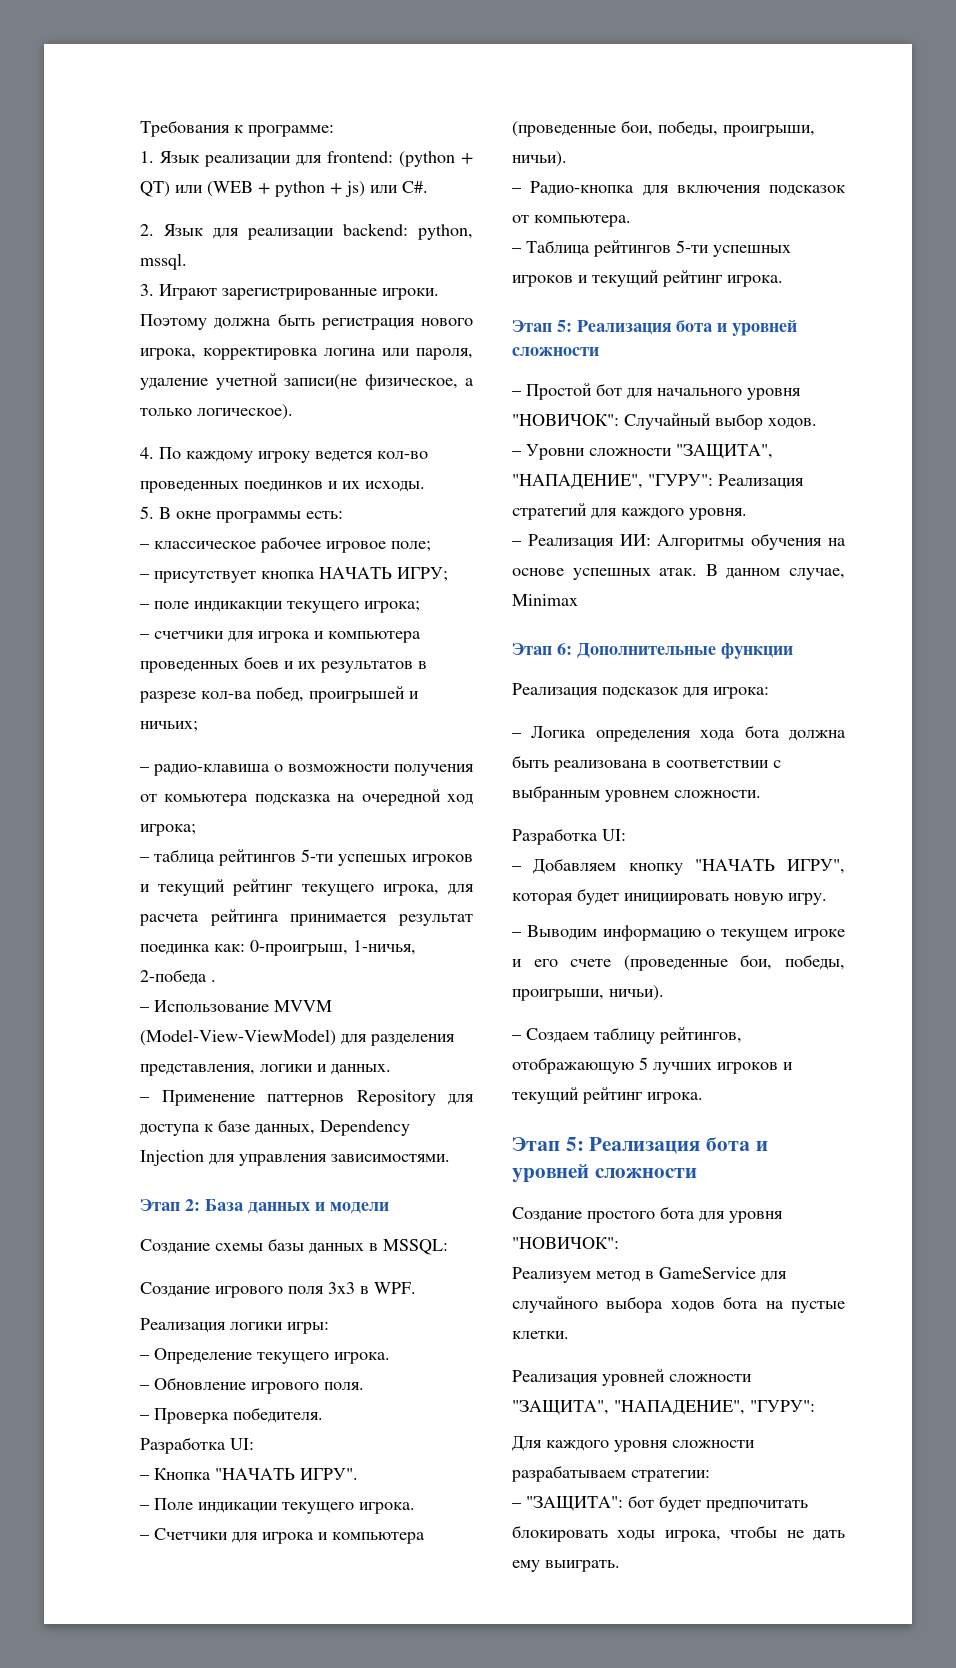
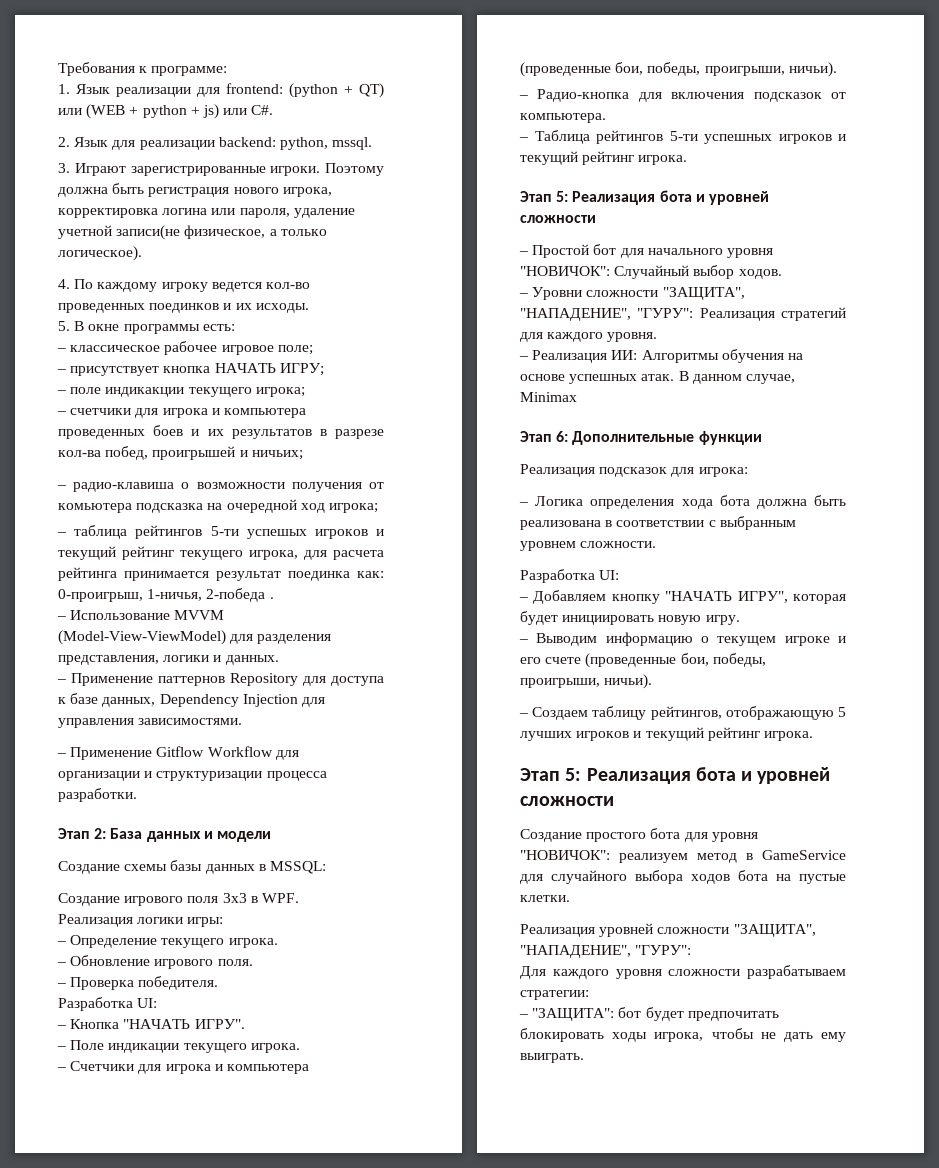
+ – Применение Gitflow Workflow для организации и структуризации процесса разработки.
- Создание простого бота для уровня "НОВИЧОК":
- Реализуем метод в GameService для случайного выбора ходов бота на пустые клетки.
+ Создание простого бота для уровня "НОВИЧОК": реализуем метод в GameService для случайного выбора ходов бота на пустые клетки.

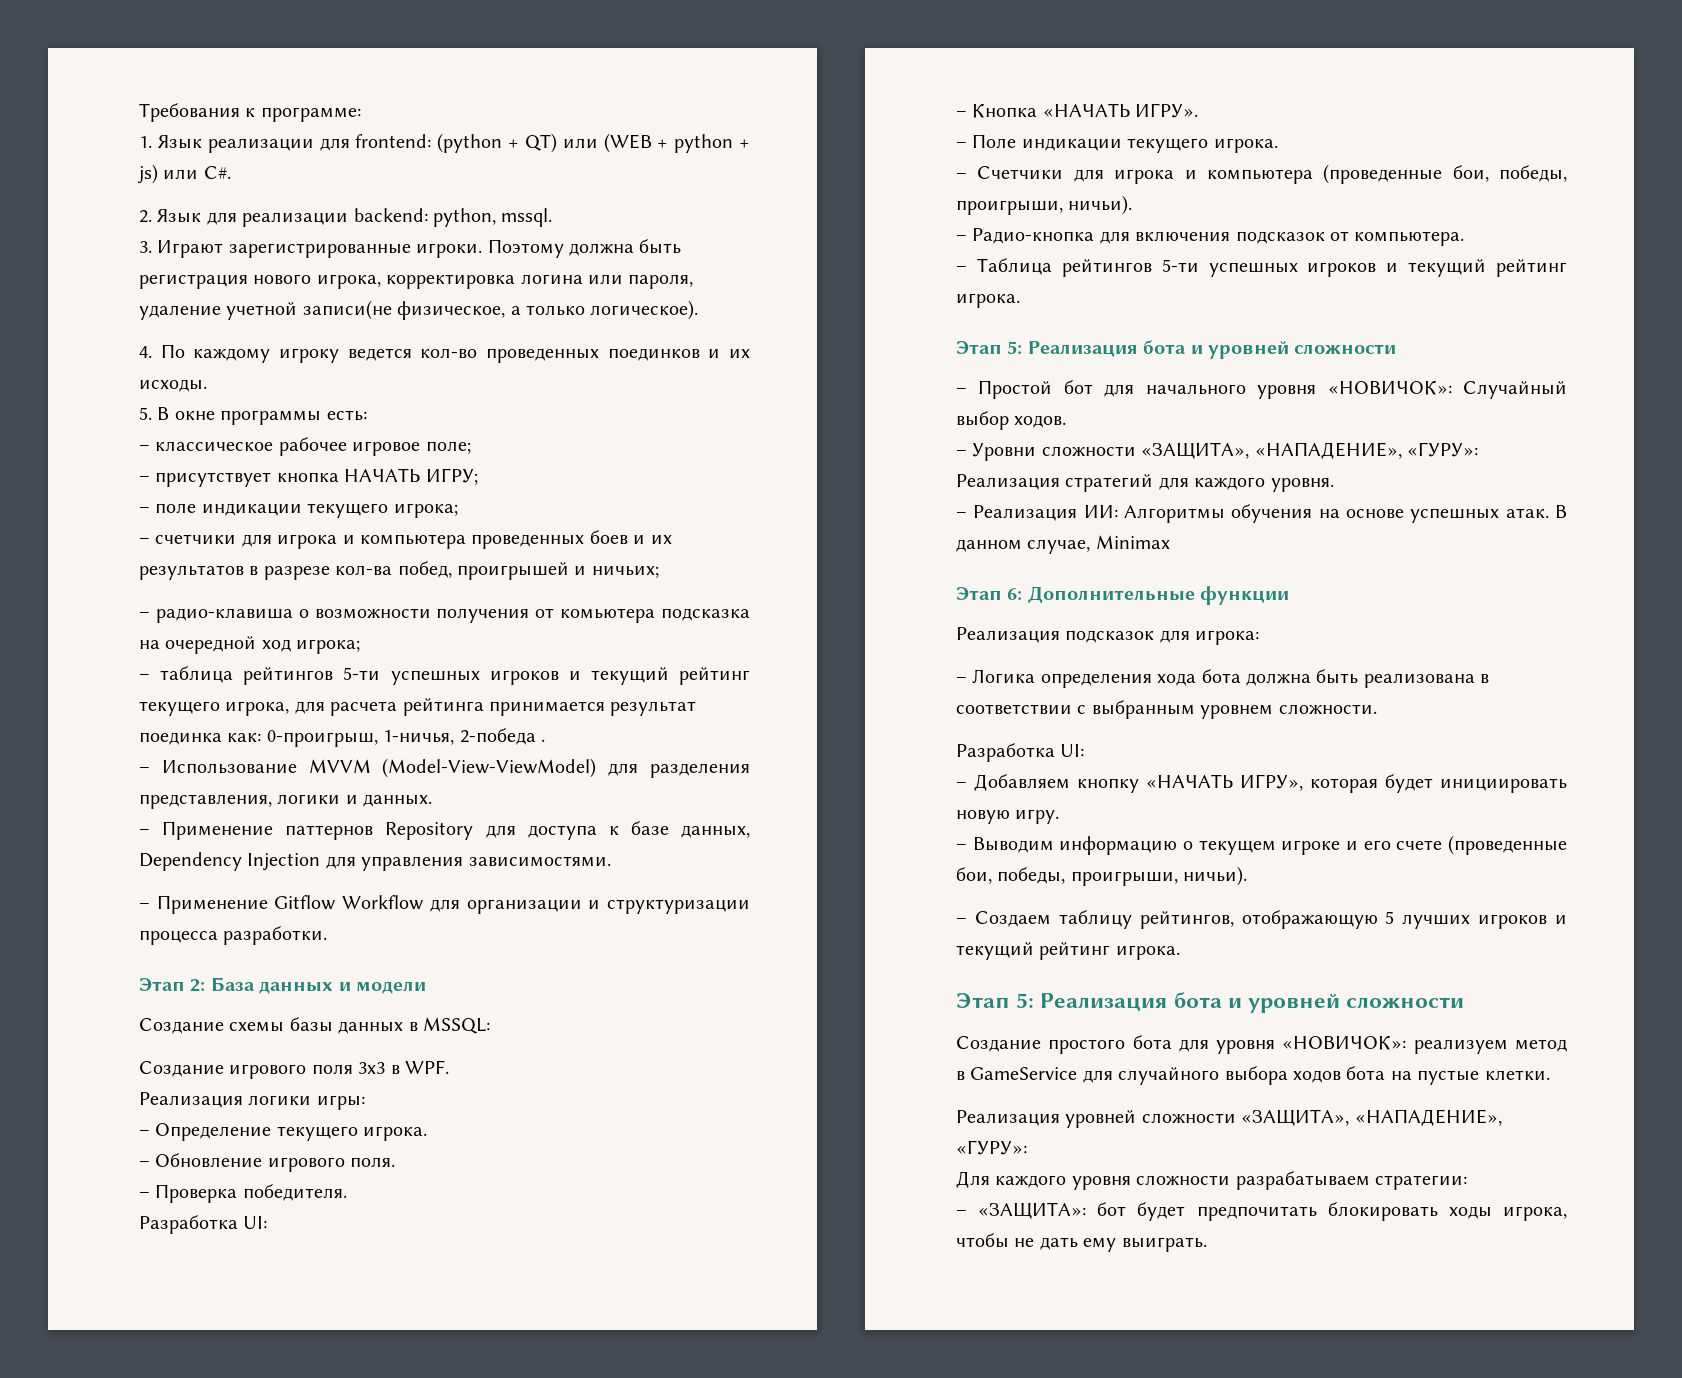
- – поле индикакции текущего игрока;
+ – поле индикации текущего игрока;
- – таблица рейтингов 5-ти успешых игроков и текущий рейтинг текущего игрока, для расчета рейтинга принимается результат поединка как: 0-проигрыш, 1-ничья, 2-победа .
+ – таблица рейтингов 5-ти успешных игроков и текущий рейтинг текущего игрока, для расчета рейтинга принимается результат поединка как: 0-проигрыш, 1-ничья, 2-победа .
- – Кнопка "НАЧАТЬ ИГРУ".
+ – Кнопка «НАЧАТЬ ИГРУ».
- – Простой бот для начального уровня "НОВИЧОК": Случайный выбор ходов.
+ – Простой бот для начального уровня «НОВИЧОК»: Случайный выбор ходов.
- – Уровни сложности "ЗАЩИТА", "НАПАДЕНИЕ", "ГУРУ": Реализация стратегий для каждого уровня.
+ – Уровни сложности «ЗАЩИТА», «НАПАДЕНИЕ», «ГУРУ»: Реализация стратегий для каждого уровня.
- – Добавляем кнопку "НАЧАТЬ ИГРУ", которая будет инициировать новую игру.
+ – Добавляем кнопку «НАЧАТЬ ИГРУ», которая будет инициировать новую игру.
- Создание простого бота для уровня "НОВИЧОК": реализуем метод в GameService для случайного выбора ходов бота на пустые клетки.
+ Создание простого бота для уровня «НОВИЧОК»: реализуем метод в GameService для случайного выбора ходов бота на пустые клетки.
- Реализация уровней сложности "ЗАЩИТА", "НАПАДЕНИЕ", "ГУРУ":
+ Реализация уровней сложности «ЗАЩИТА», «НАПАДЕНИЕ», «ГУРУ»:
- – "ЗАЩИТА": бот будет предпочитать блокировать ходы игрока, чтобы не дать ему выиграть.
+ – «ЗАЩИТА»: бот будет предпочитать блокировать ходы игрока, чтобы не дать ему выиграть.

